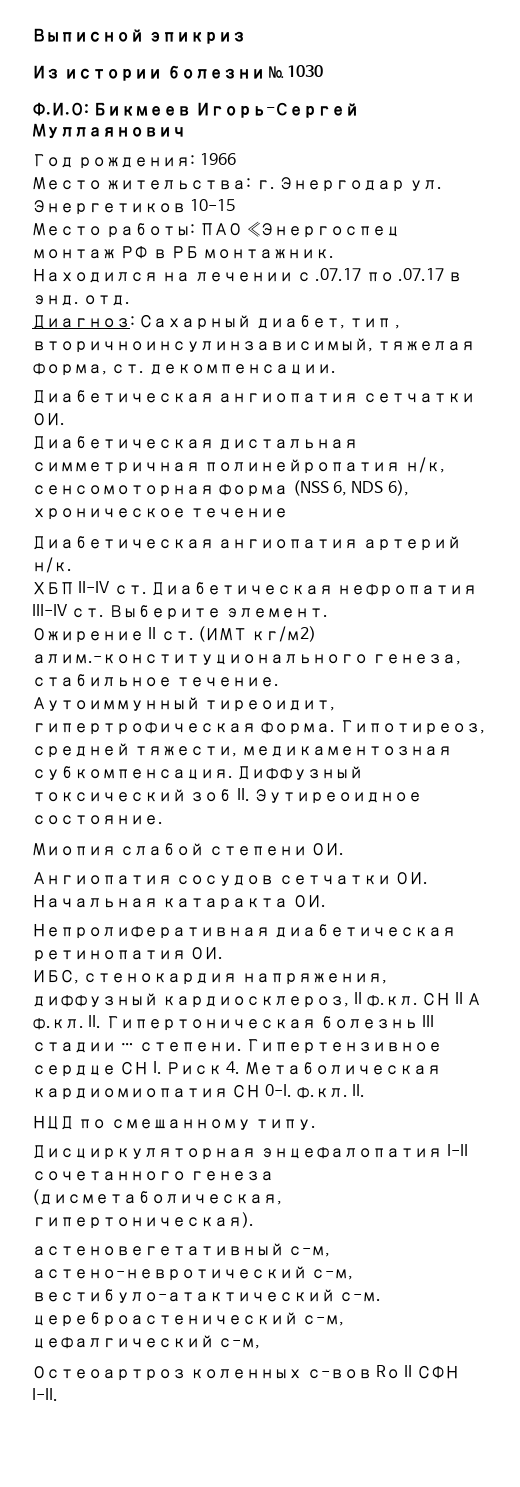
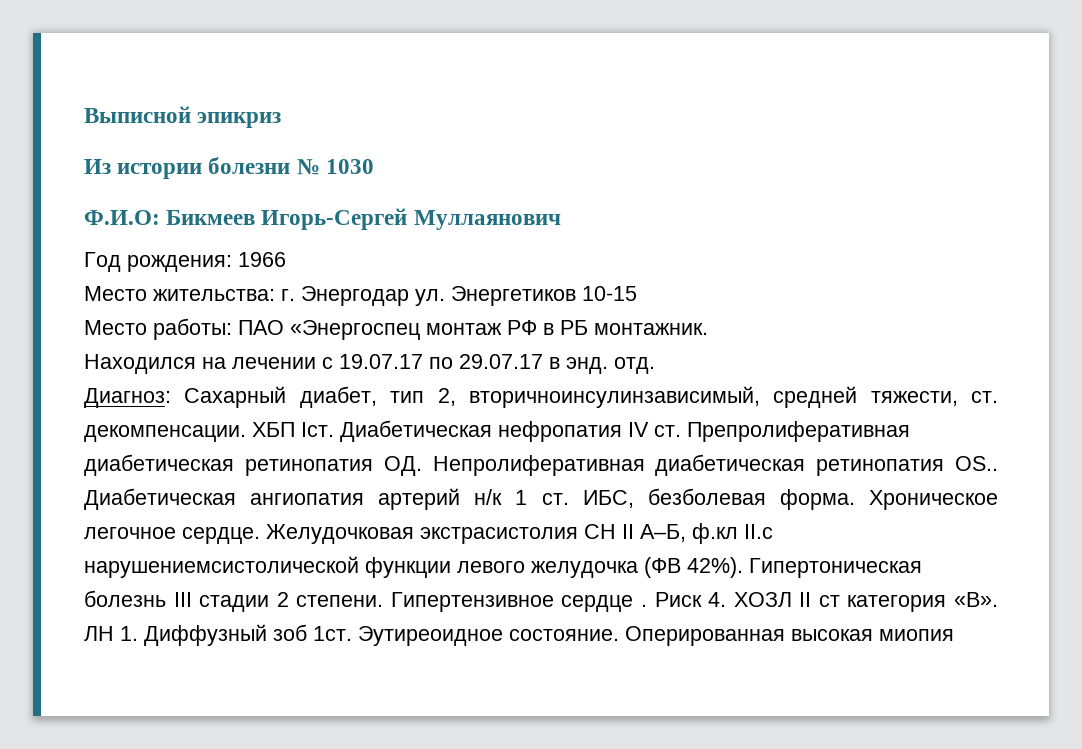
- Находился на лечении с .07.17 по .07.17 в энд. отд.
+ Находился на лечении с 19.07.17 по 29.07.17 в энд. отд.
- Диагноз: Сахарный диабет, тип , вторичноинсулинзависимый, тяжелая форма, ст. декомпенсации.
- Диабетическая ангиопатия сетчатки ОИ.
- Диабетическая дистальная симметричная полинейропатия н/к, сенсомоторная форма (NSS 6, NDS 6), хроническое течение
- Диабетическая ангиопатия артерий н/к.
- ХБП II-IV ст. Диабетическая нефропатия III-IV ст. Выберите элемент.
- Ожирение II ст. (ИМТ кг/м2) алим.-конституционального генеза, стабильное течение.
- Аутоиммунный тиреоидит, гипертрофическая форма. Гипотиреоз, средней тяжести, медикаментозная субкомпенсация. Диффузный токсический зоб II. Эутиреоидное состояние.
- Миопия слабой степени ОИ.
- Ангиопатия сосудов сетчатки ОИ. Начальная катаракта ОИ.
- Непролиферативная диабетическая ретинопатия ОИ.
- ИБС, стенокардия напряжения, диффузный кардиосклероз, II ф.кл. СН II А ф.кл. II. Гипертоническая болезнь III стадии … степени.
+ Диагноз: Сахарный диабет, тип 2, вторичноинсулинзависимый, средней тяжести, ст. декомпенсации. ХБП Iст. Диабетическая нефропатия IV ст. Препролиферативная диабетическая ретинопатия ОД. Непролиферативная диабетическая ретинопатия OS.. Диабетическая ангиопатия артерий н/к 1 ст. ИБС, безболевая форма. Хроническое легочное сердце. Желудочковая экстрасистолия СН II А–Б, ф.кл II.с нарушениемсистолической функции левого желудочка (ФВ 42%). Гипертоническая болезнь III стадии 2 степени.
- Гипертензивное сердце СН I. Риск 4. Метаболическая кардиомиопатия СН 0-I. ф.кл. II.
- НЦД по смешанному типу.
- Дисциркуляторная энцефалопатия I-II сочетанного генеза (дисметаболическая, гипертоническая).
- астеновегетативный с-м, астено-невротический с-м, вестибуло-атактический с-м. цереброастенический с-м, цефалгический с-м,
- Остеоартроз коленных с-вов Rо II СФН I-II.
+ Гипертензивное сердце . Риск 4. ХОЗЛ II ст категория «В». ЛН 1. Диффузный зоб 1ст. Эутиреоидное состояние. Оперированная высокая миопия

